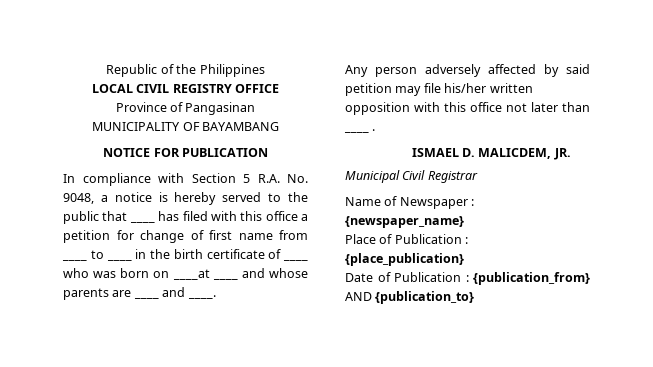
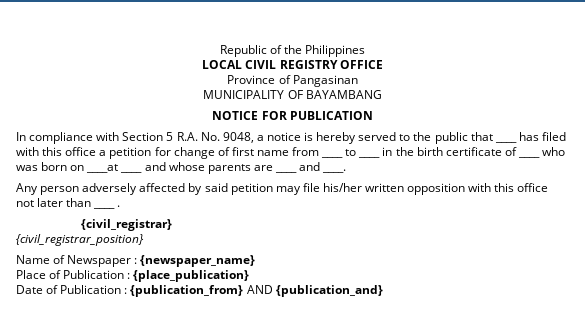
- ISMAEL D. MALICDEM, JR.
- Municipal Civil Registrar
+ {civil_registrar}
+ {civil_registrar_position}
- Date of Publication : {publication_from} AND {publication_to}
+ Date of Publication : {publication_from} AND {publication_and}

